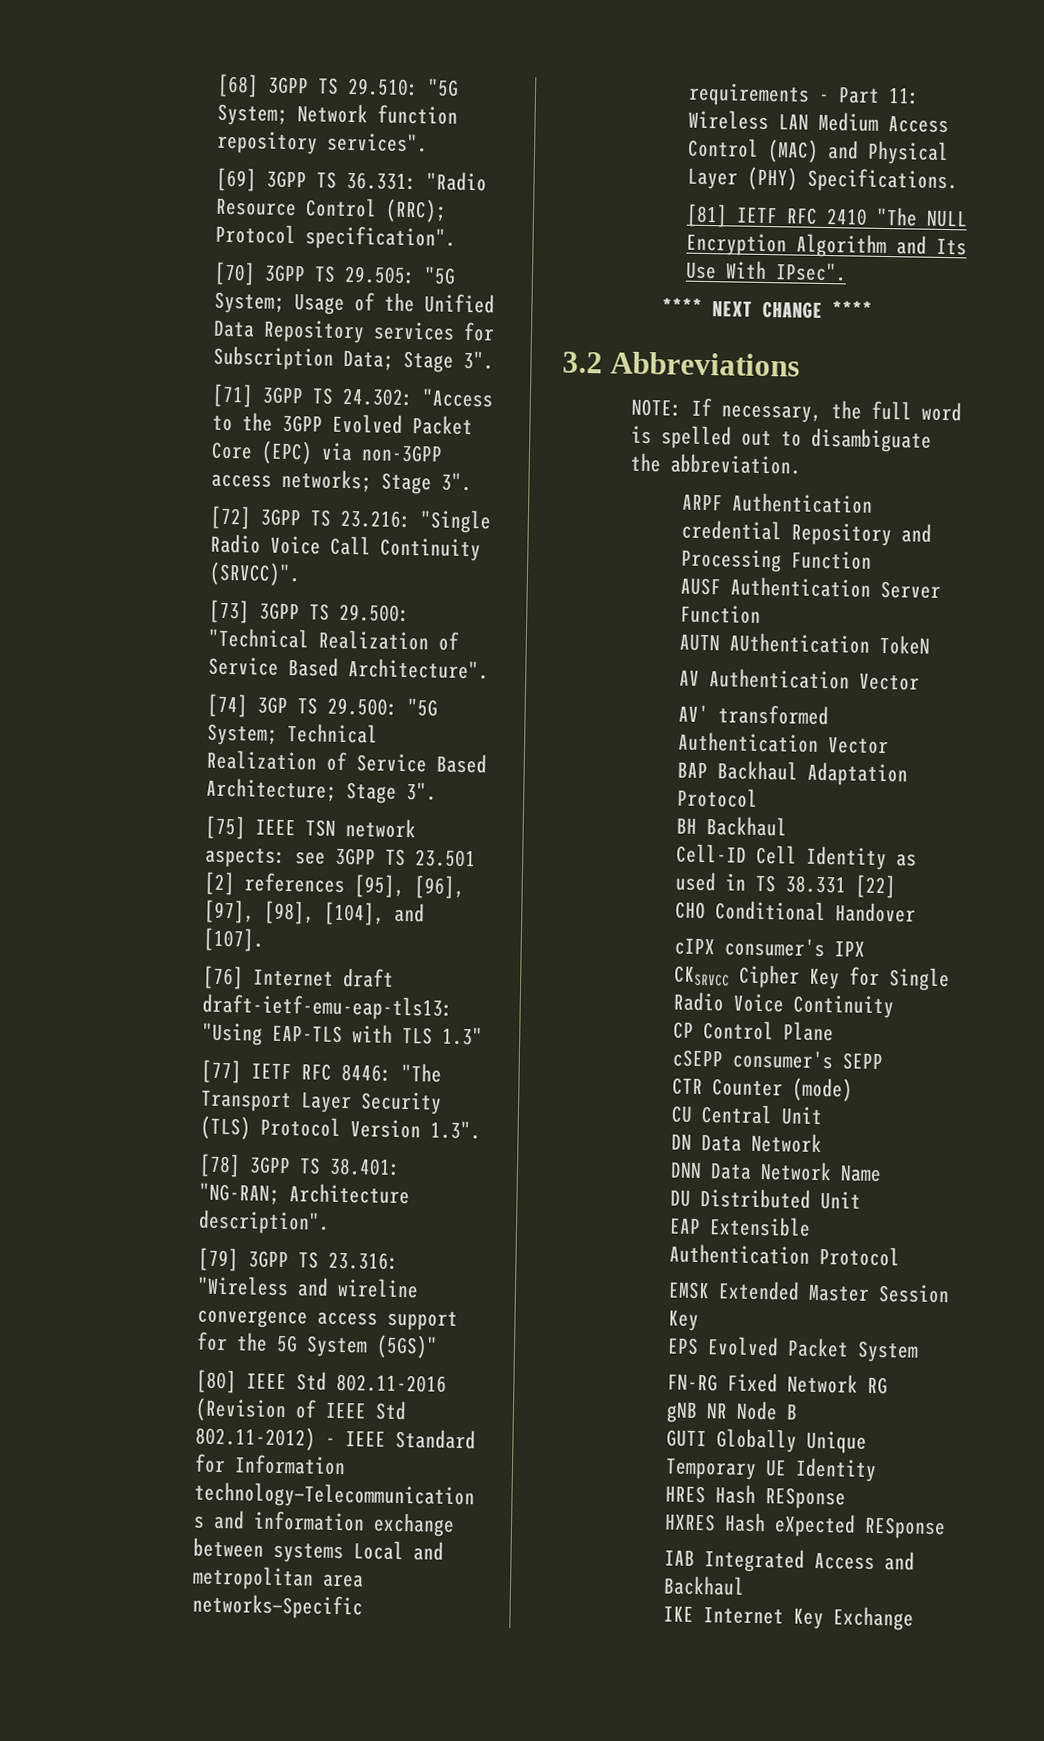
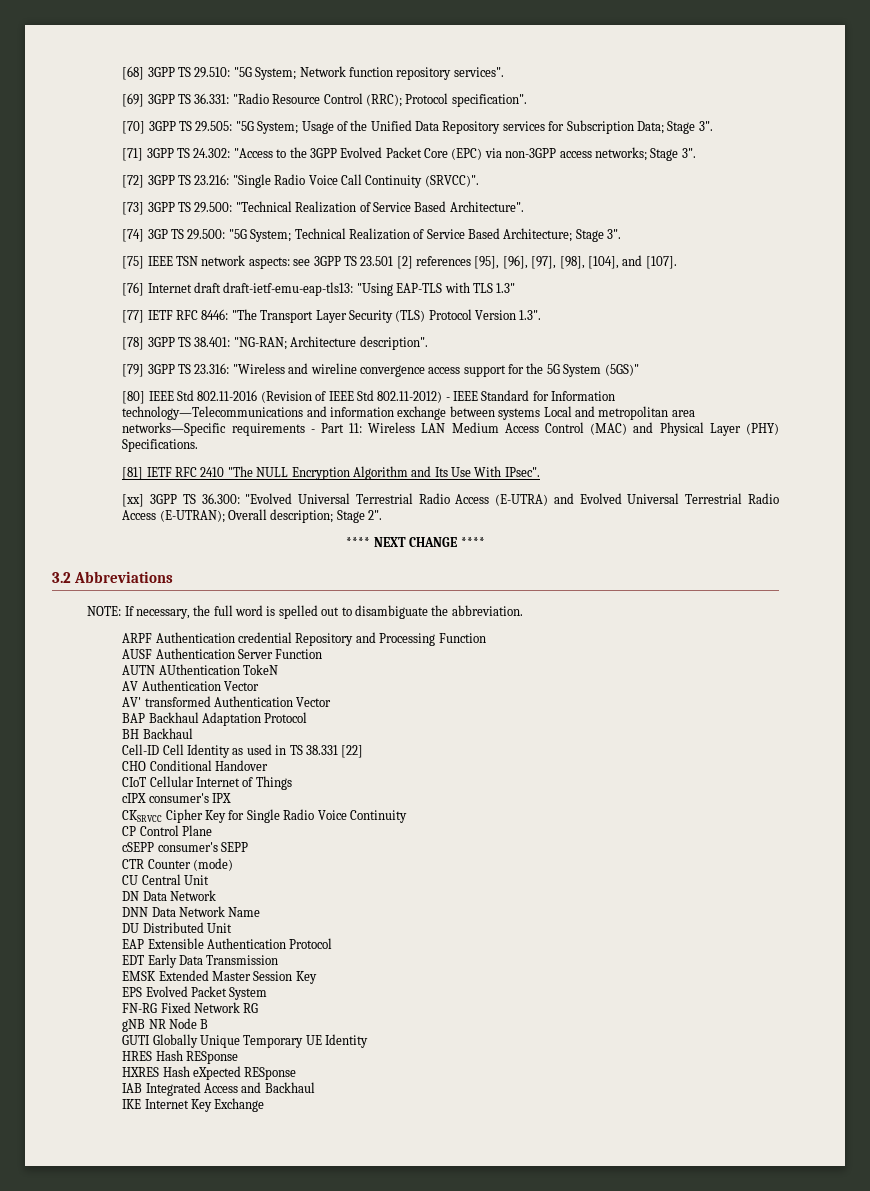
+ [xx] 3GPP TS 36.300: "Evolved Universal Terrestrial Radio Access (E-UTRA) and Evolved Universal Terrestrial Radio Access (E-UTRAN); Overall description; Stage 2".
+ CIoT Cellular Internet of Things
+ EDT Early Data Transmission

